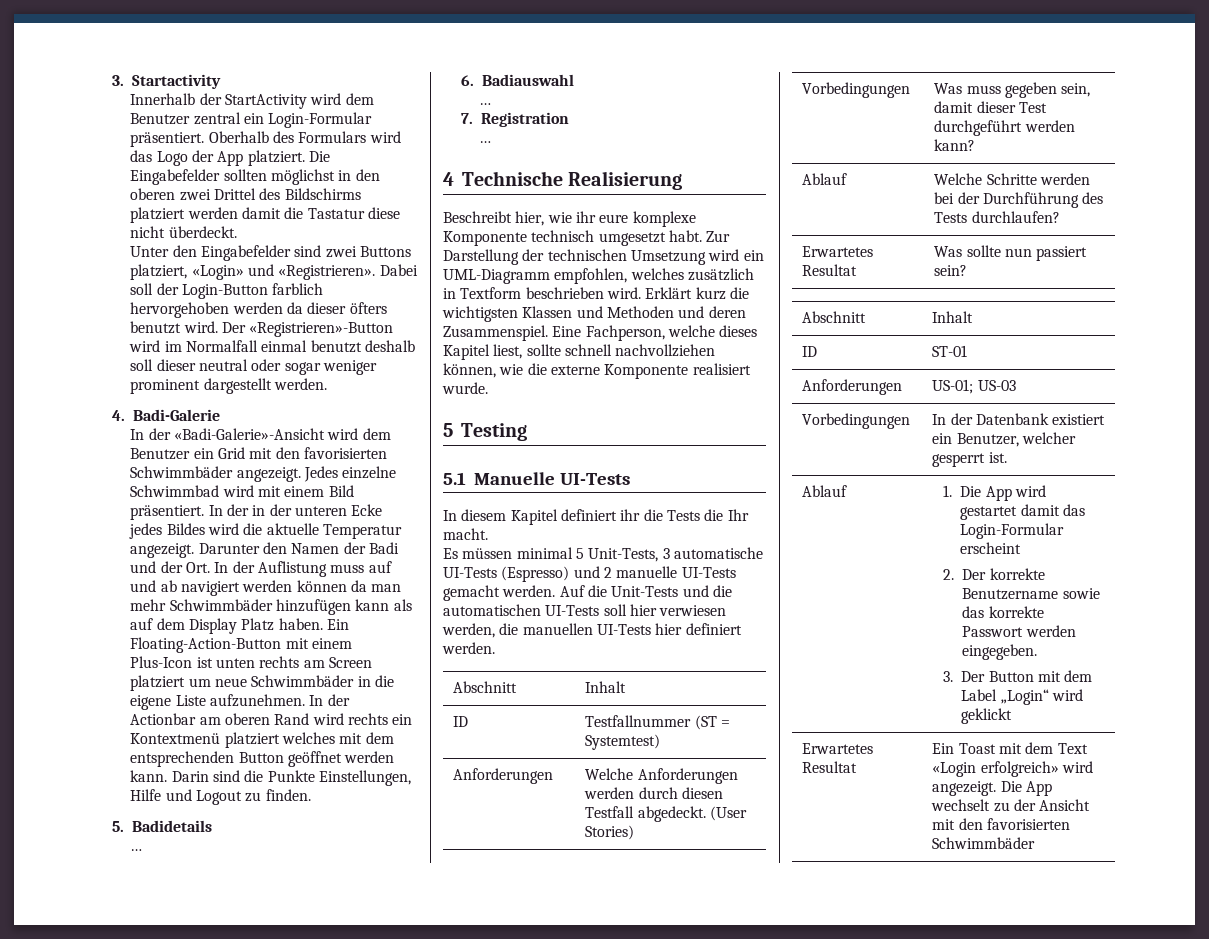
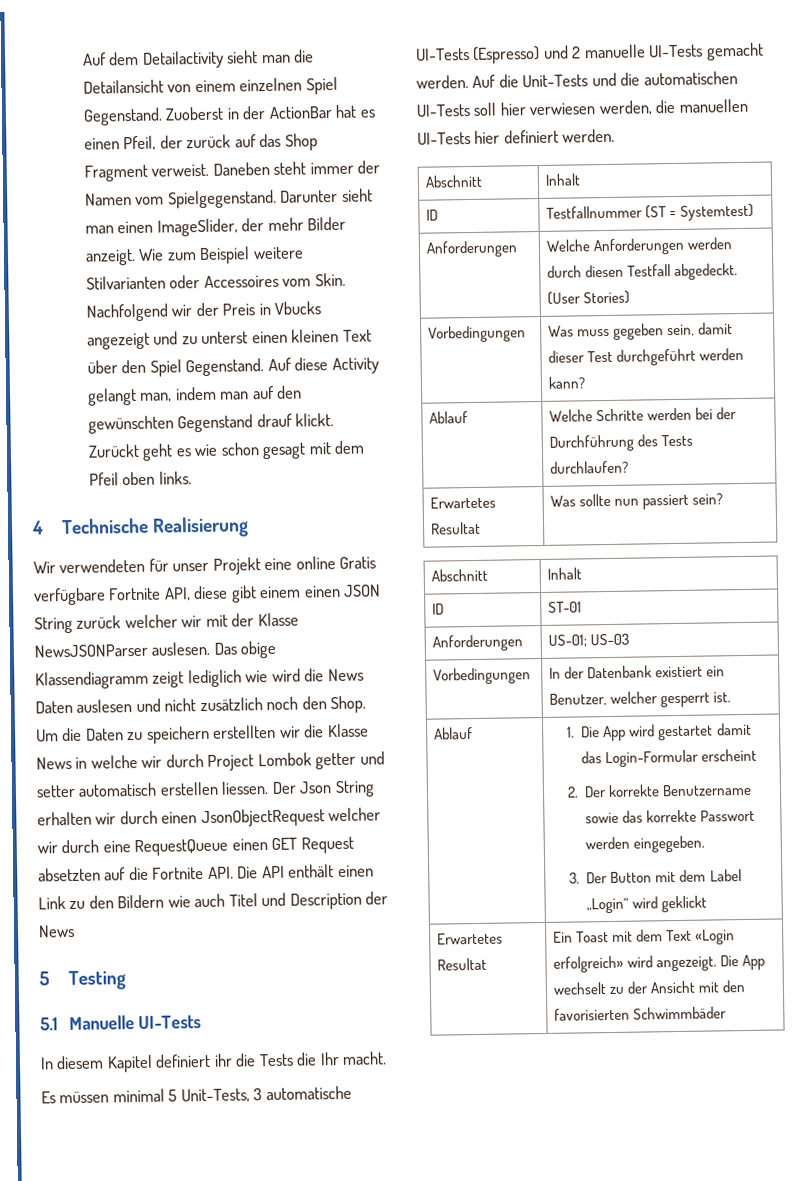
- 3. Startactivity
- Innerhalb der StartActivity wird dem Benutzer zentral ein Login-Formular präsentiert. Oberhalb des Formulars wird das Logo der App platziert. Die Eingabefelder sollten möglichst in den oberen zwei Drittel des Bildschirms platziert werden damit die Tastatur diese nicht überdeckt.
- Unter den Eingabefelder sind zwei Buttons platziert, «Login» und «Registrieren». Dabei soll der Login-Button farblich hervorgehoben werden da dieser öfters benutzt wird. Der «Registrieren»-Button wird im Normalfall einmal benutzt deshalb soll dieser neutral oder sogar weniger prominent dargestellt werden.
- 4. Badi-Galerie
- In der «Badi-Galerie»-Ansicht wird dem Benutzer ein Grid mit den favorisierten Schwimmbäder angezeigt. Jedes einzelne Schwimmbad wird mit einem Bild präsentiert. In der in der unteren Ecke jedes Bildes wird die aktuelle Temperatur angezeigt. Darunter den Namen der Badi und der Ort. In der Auflistung muss auf und ab navigiert werden können da man mehr Schwimmbäder hinzufügen kann als auf dem Display Platz haben. Ein Floating-Action-Button mit einem Plus-Icon ist unten rechts am Screen platziert um neue Schwimmbäder in die eigene Liste aufzunehmen. In der Actionbar am oberen Rand wird rechts ein Kontextmenü platziert welches mit dem entsprechenden Button geöffnet werden kann. Darin sind die Punkte Einstellungen, Hilfe und Logout zu finden.
- 5. Badidetails
- …
- 6. Badiauswahl
- …
- 7. Registration
- …
+ Auf dem Detailactivity sieht man die Detailansicht von einem einzelnen Spiel Gegenstand. Zuoberst in der ActionBar hat es einen Pfeil, der zurück auf das Shop Fragment verweist. Daneben steht immer der Namen vom Spielgegenstand. Darunter sieht man einen ImageSlider, der mehr Bilder anzeigt. Wie zum Beispiel weitere Stilvarianten oder Accessoires vom Skin. Nachfolgend wir der Preis in Vbucks angezeigt und zu unterst einen kleinen Text über den Spiel Gegenstand. Auf diese Activity gelangt man, indem man auf den gewünschten Gegenstand drauf klickt. Zurückt geht es wie schon gesagt mit dem Pfeil oben links.
  4 Technische Realisierung
- Beschreibt hier, wie ihr eure komplexe Komponente technisch umgesetzt habt. Zur Darstellung der technischen Umsetzung wird ein UML-Diagramm empfohlen, welches zusätzlich in Textform beschrieben wird. Erklärt kurz die wichtigsten Klassen und Methoden und deren Zusammenspiel. Eine Fachperson, welche dieses Kapitel liest, sollte schnell nachvollziehen können, wie die externe Komponente realisiert wurde.
+ Wir verwendeten für unser Projekt eine online Gratis verfügbare Fortnite API, diese gibt einem einen JSON String zurück welcher wir mit der Klasse NewsJSONParser auslesen. Das obige Klassendiagramm zeigt lediglich wie wird die News Daten auslesen und nicht zusätzlich noch den Shop. Um die Daten zu speichern erstellten wir die Klasse News in welche wir durch Project Lombok getter und setter automatisch erstellen liessen. Der Json String erhalten wir durch einen JsonObjectRequest welcher wir durch eine RequestQueue einen GET Request absetzten auf die Fortnite API. Die API enthält einen Link zu den Bildern wie auch Titel und Description der News

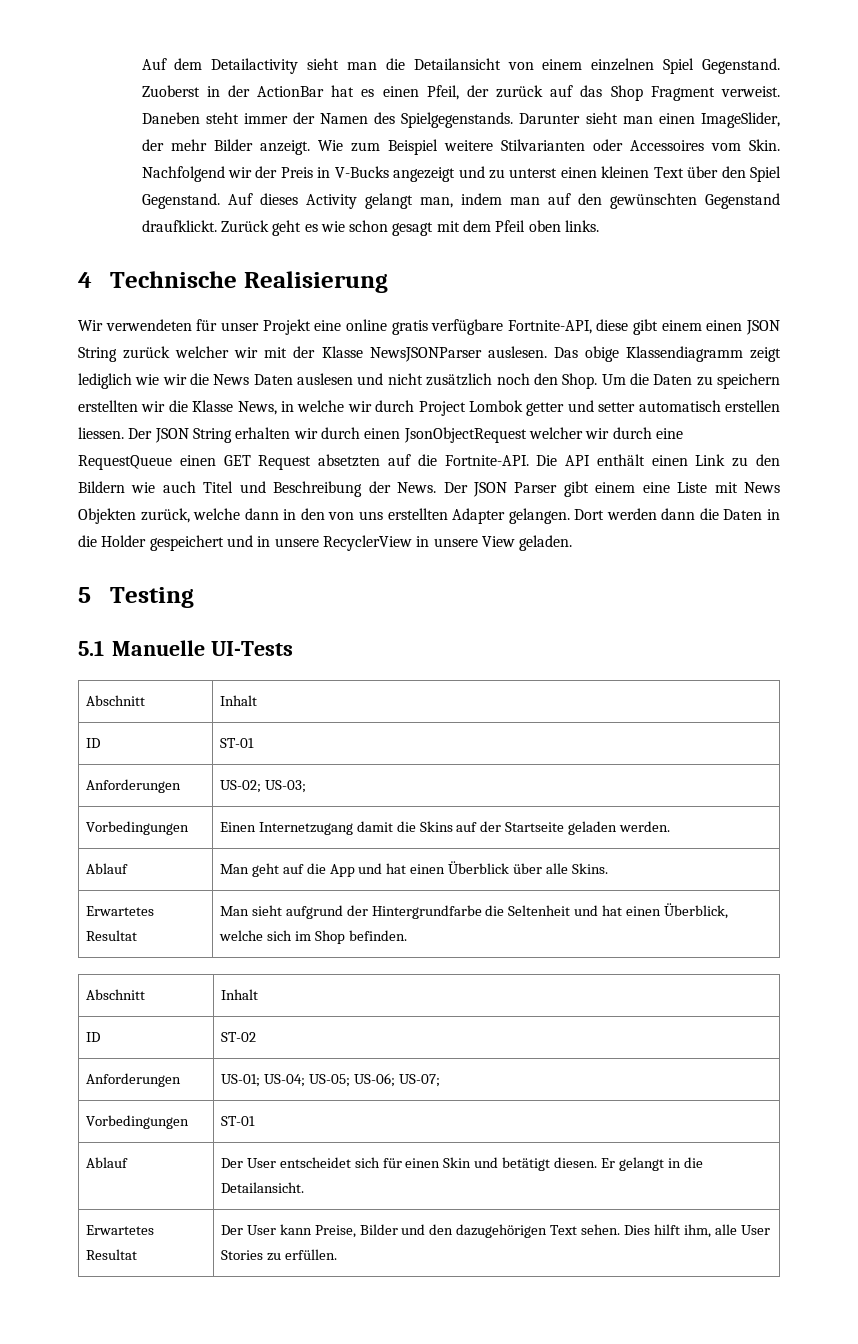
- Daneben steht immer der Namen vom Spielgegenstand.
+ Daneben steht immer der Namen des Spielgegenstands.
- Nachfolgend wir der Preis in Vbucks angezeigt und zu unterst einen kleinen Text über den Spiel Gegenstand.
+ Nachfolgend wir der Preis in V-Bucks angezeigt und zu unterst einen kleinen Text über den Spiel Gegenstand.
- Auf diese Activity gelangt man, indem man auf den gewünschten Gegenstand drauf klickt. Zurückt geht es wie schon gesagt mit dem Pfeil oben links.
+ Auf dieses Activity gelangt man, indem man auf den gewünschten Gegenstand draufklickt. Zurück geht es wie schon gesagt mit dem Pfeil oben links.
- Wir verwendeten für unser Projekt eine online Gratis verfügbare Fortnite API, diese gibt einem einen JSON String zurück welcher wir mit der Klasse NewsJSONParser auslesen.
+ Wir verwendeten für unser Projekt eine online gratis verfügbare Fortnite-API, diese gibt einem einen JSON String zurück welcher wir mit der Klasse NewsJSONParser auslesen.
- Das obige Klassendiagramm zeigt lediglich wie wird die News Daten auslesen und nicht zusätzlich noch den Shop.
+ Das obige Klassendiagramm zeigt lediglich wie wir die News Daten auslesen und nicht zusätzlich noch den Shop.
- Um die Daten zu speichern erstellten wir die Klasse News in welche wir durch Project Lombok getter und setter automatisch erstellen liessen.
+ Um die Daten zu speichern erstellten wir die Klasse News, in welche wir durch Project Lombok getter und setter automatisch erstellen liessen.
- Der Json String erhalten wir durch einen JsonObjectRequest welcher wir durch eine RequestQueue einen GET Request absetzten auf die Fortnite API. Die API enthält einen Link zu den Bildern wie auch Titel und Description der News
+ Der JSON String erhalten wir durch einen JsonObjectRequest welcher wir durch eine RequestQueue einen GET Request absetzten auf die Fortnite-API. Die API enthält einen Link zu den Bildern wie auch Titel und Beschreibung der News. Der JSON Parser gibt einem eine Liste mit News Objekten zurück, welche dann in den von uns erstellten Adapter gelangen. Dort werden dann die Daten in die Holder gespeichert und in unsere RecyclerView in unsere View geladen.
- In diesem Kapitel definiert ihr die Tests die Ihr macht.
- Es müssen minimal 5 Unit-Tests, 3 automatische UI-Tests (Espresso) und 2 manuelle UI-Tests gemacht werden. Auf die Unit-Tests und die automatischen UI-Tests soll hier verwiesen werden, die manuellen UI-Tests hier definiert werden.
- Abschnitt | Inhalt
- ID | Testfallnummer (ST = Systemtest)
- Anforderungen | Welche Anforderungen werden durch diesen Testfall abgedeckt. (User Stories)
- Vorbedingungen | Was muss gegeben sein, damit dieser Test durchgeführt werden kann?
- Ablauf | Welche Schritte werden bei der Durchführung des Tests durchlaufen?
- Erwartetes Resultat | Was sollte nun passiert sein?
- Anforderungen | US-01; US-03
- Vorbedingungen | In der Datenbank existiert ein Benutzer, welcher gesperrt ist.
- Ablauf | 1. Die App wird gestartet damit das Login-Formular erscheint
- 2. Der korrekte Benutzername sowie das korrekte Passwort werden eingegeben.
- 3. Der Button mit dem Label „Login“ wird geklickt
- Erwartetes Resultat | Ein Toast mit dem Text «Login erfolgreich» wird angezeigt. Die App wechselt zu der Ansicht mit den favorisierten Schwimmbäder
+ Anforderungen | US-02; US-03;
+ Vorbedingungen | Einen Internetzugang damit die Skins auf der Startseite geladen werden.
+ Ablauf | Man geht auf die App und hat einen Überblick über alle Skins.
+ Erwartetes Resultat | Man sieht aufgrund der Hintergrundfarbe die Seltenheit und hat einen Überblick, welche sich im Shop befinden.
+ Abschnitt | Inhalt
+ ID | ST-02
+ Anforderungen | US-01; US-04; US-05; US-06; US-07;
+ Vorbedingungen | ST-01
+ Ablauf | Der User entscheidet sich für einen Skin und betätigt diesen. Er gelangt in die Detailansicht.
+ Erwartetes Resultat | Der User kann Preise, Bilder und den dazugehörigen Text sehen. Dies hilft ihm, alle User Stories zu erfüllen.

